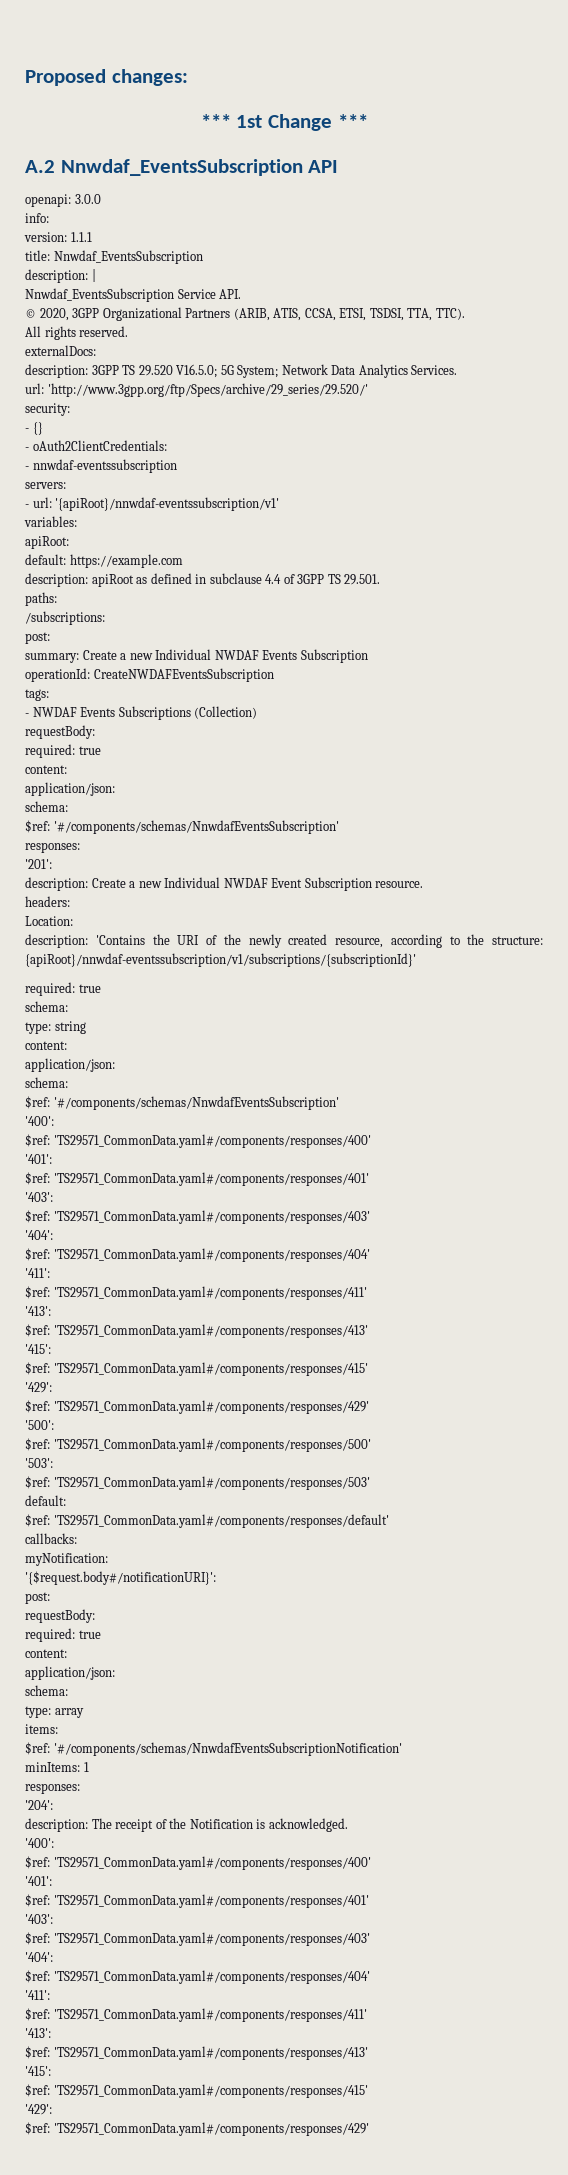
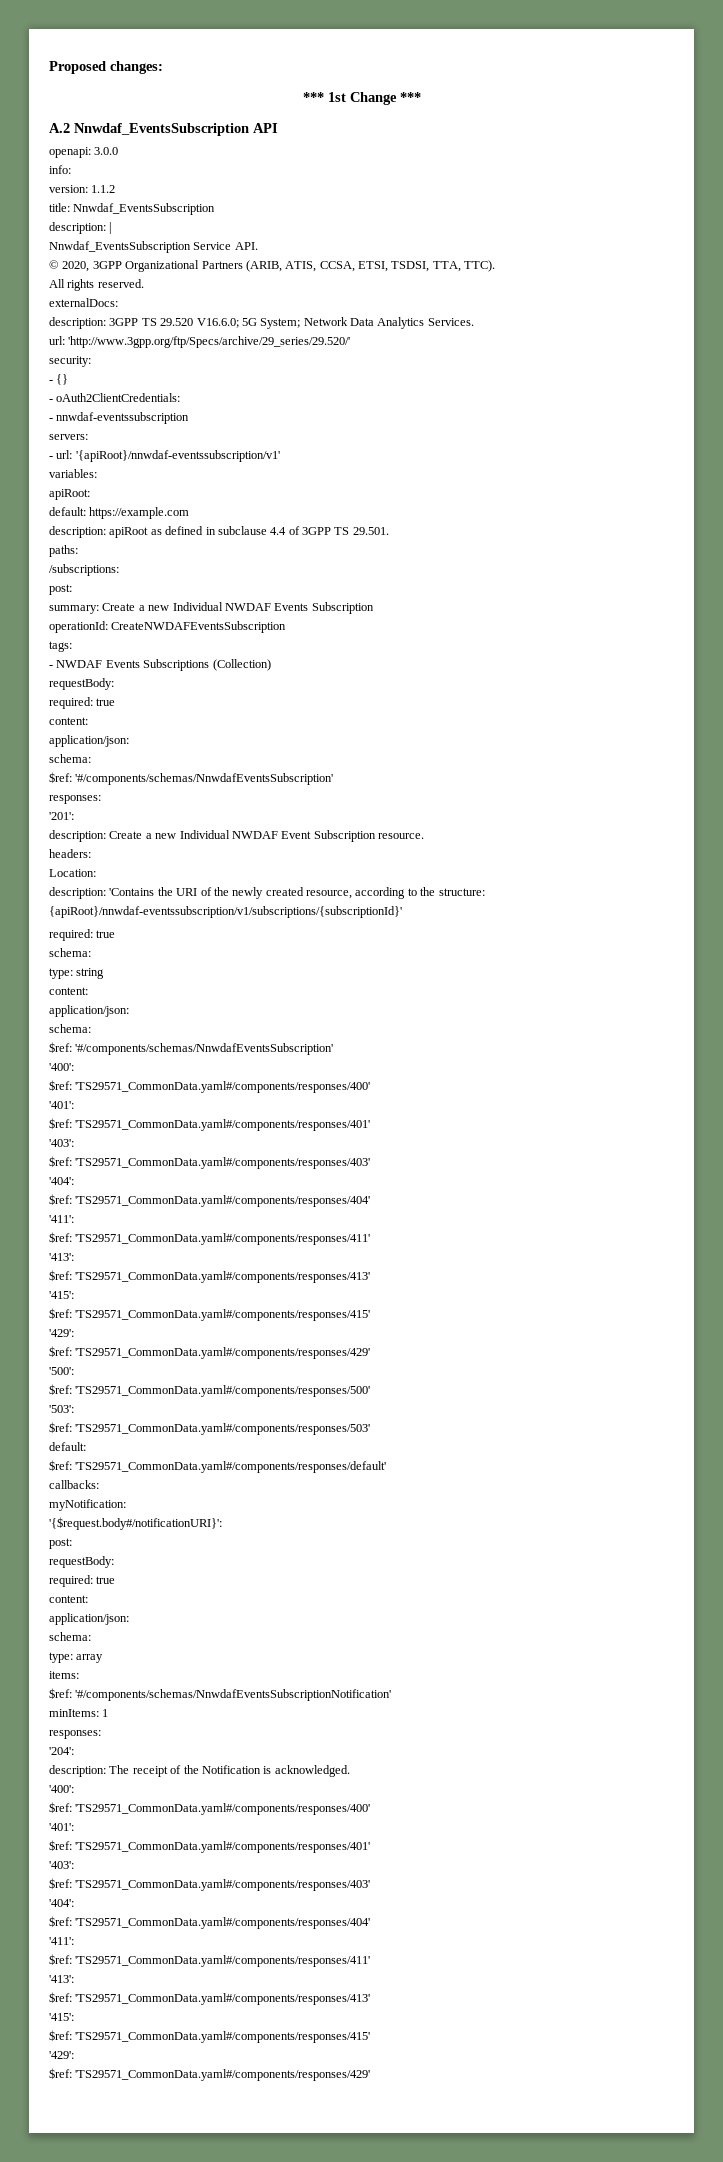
- version: 1.1.1
+ version: 1.1.2
- description: 3GPP TS 29.520 V16.5.0; 5G System; Network Data Analytics Services.
+ description: 3GPP TS 29.520 V16.6.0; 5G System; Network Data Analytics Services.

